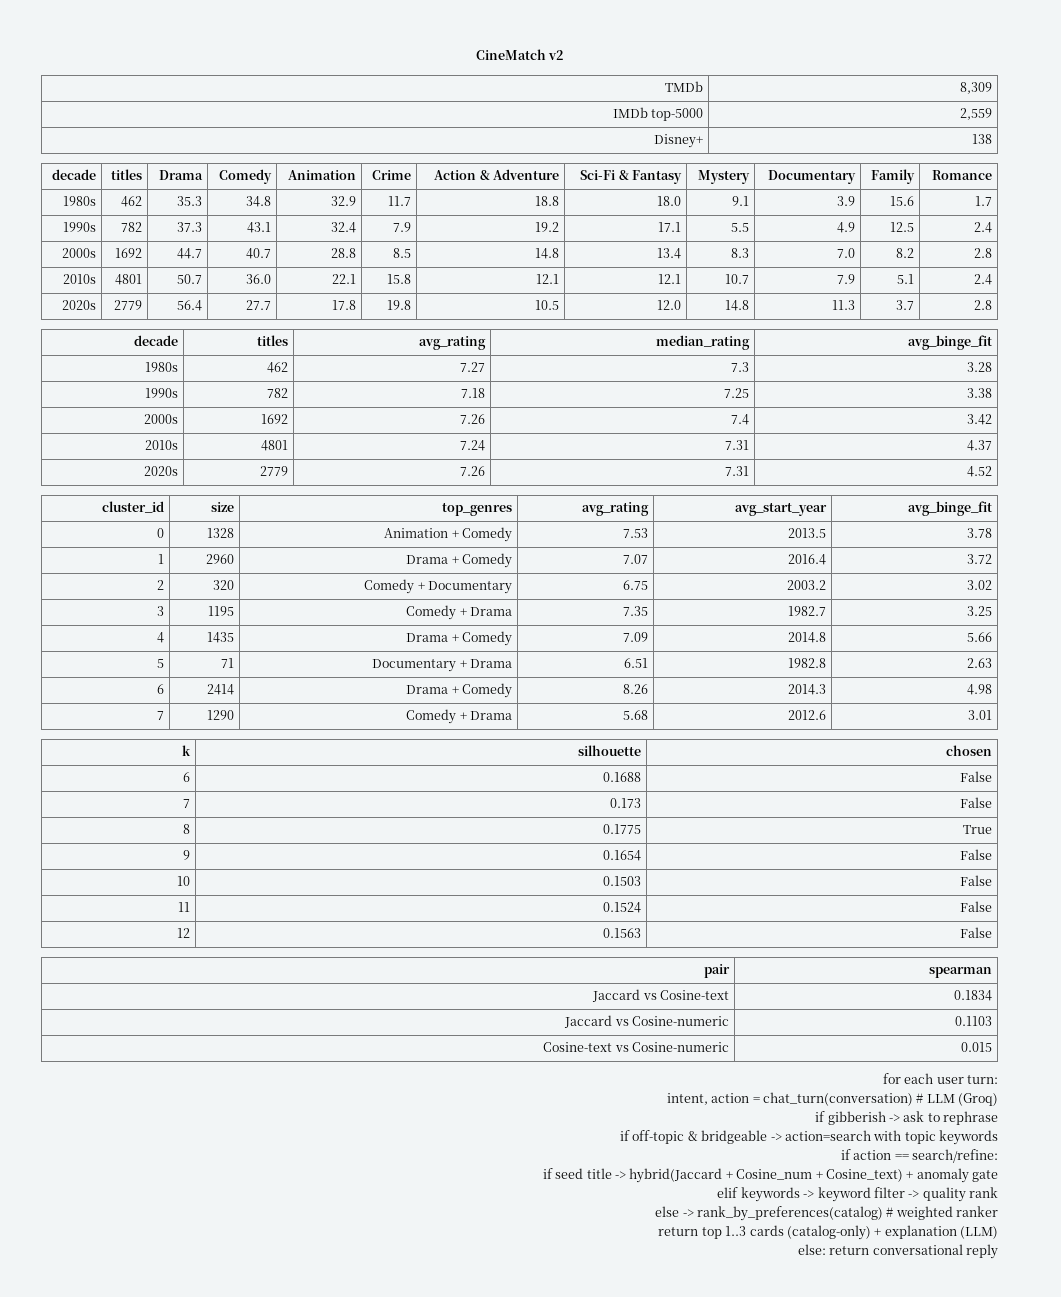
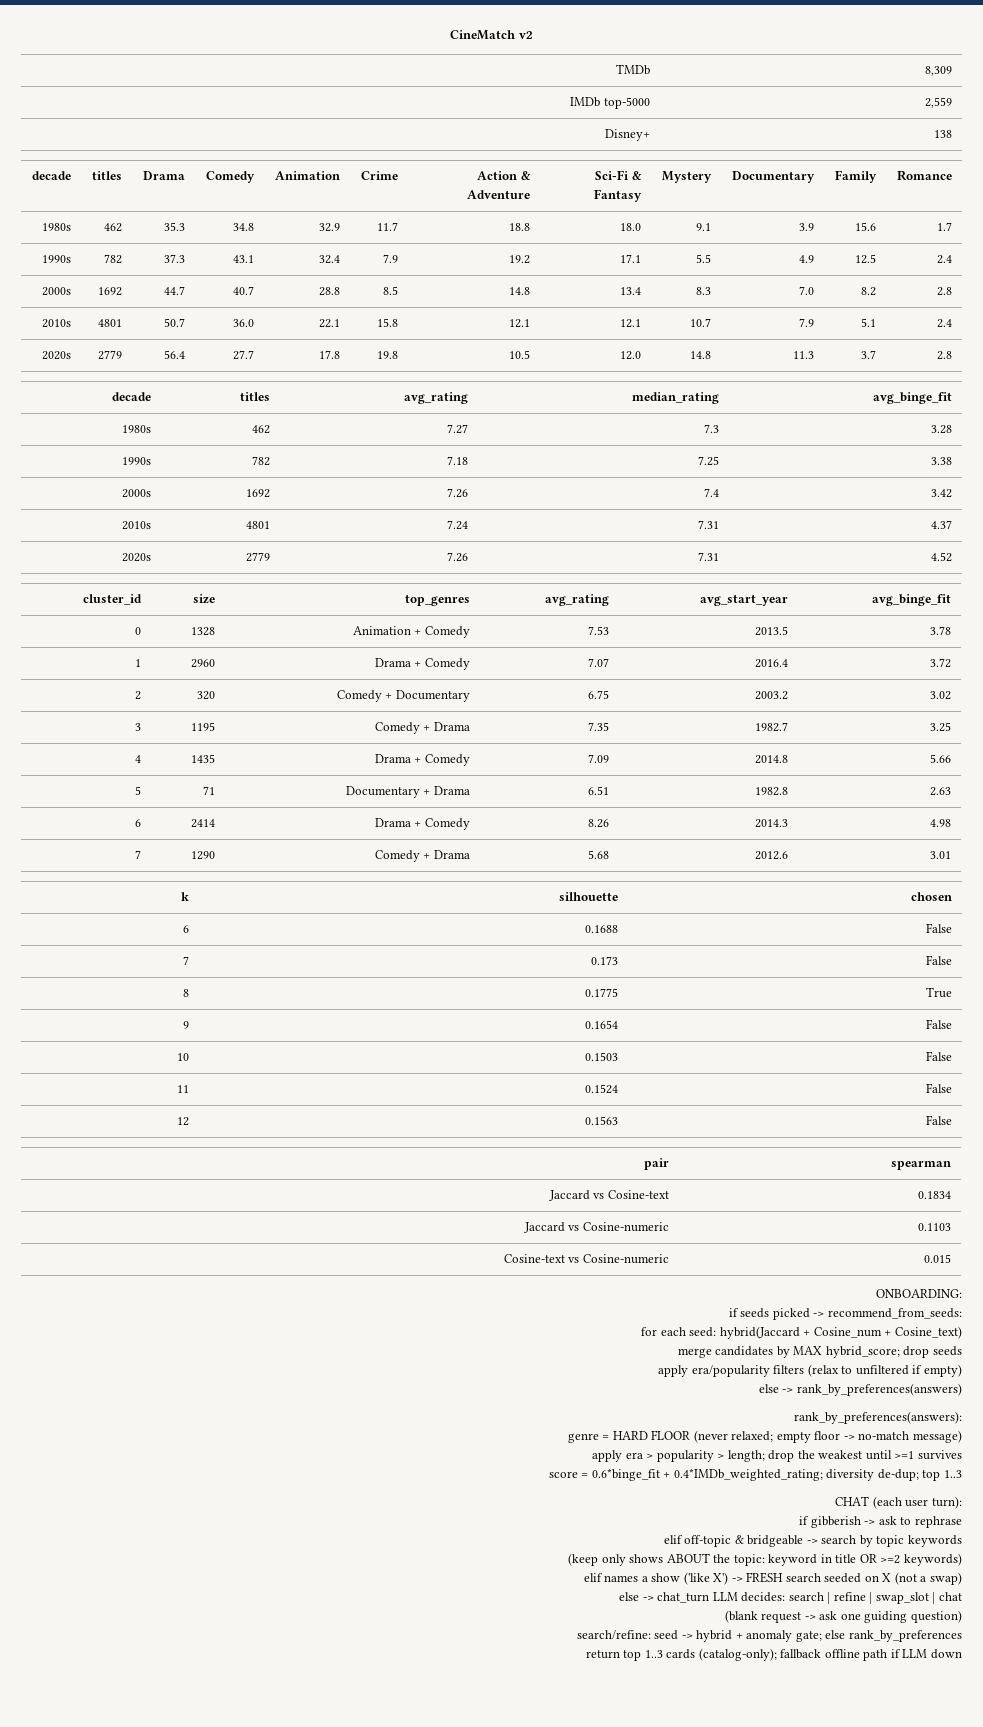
- for each user turn:
- intent, action = chat_turn(conversation) # LLM (Groq)
+ ONBOARDING:
+ if seeds picked -> recommend_from_seeds:
+ for each seed: hybrid(Jaccard + Cosine_num + Cosine_text)
+ merge candidates by MAX hybrid_score; drop seeds
+ apply era/popularity filters (relax to unfiltered if empty)
+ else -> rank_by_preferences(answers)
+ rank_by_preferences(answers):
+ genre = HARD FLOOR (never relaxed; empty floor -> no-match message)
+ apply era > popularity > length; drop the weakest until >=1 survives
+ score = 0.6*binge_fit + 0.4*IMDb_weighted_rating; diversity de-dup; top 1..3
+ CHAT (each user turn):
- if off-topic & bridgeable -> action=search with topic keywords
+ elif off-topic & bridgeable -> search by topic keywords
- if action == search/refine:
- if seed title -> hybrid(Jaccard + Cosine_num + Cosine_text) + anomaly gate
- elif keywords -> keyword filter -> quality rank
- else -> rank_by_preferences(catalog) # weighted ranker
- return top 1..3 cards (catalog-only) + explanation (LLM)
- else: return conversational reply
+ (keep only shows ABOUT the topic: keyword in title OR >=2 keywords)
+ elif names a show ('like X') -> FRESH search seeded on X (not a swap)
+ else -> chat_turn LLM decides: search | refine | swap_slot | chat
+ (blank request -> ask one guiding question)
+ search/refine: seed -> hybrid + anomaly gate; else rank_by_preferences
+ return top 1..3 cards (catalog-only); fallback offline path if LLM down

